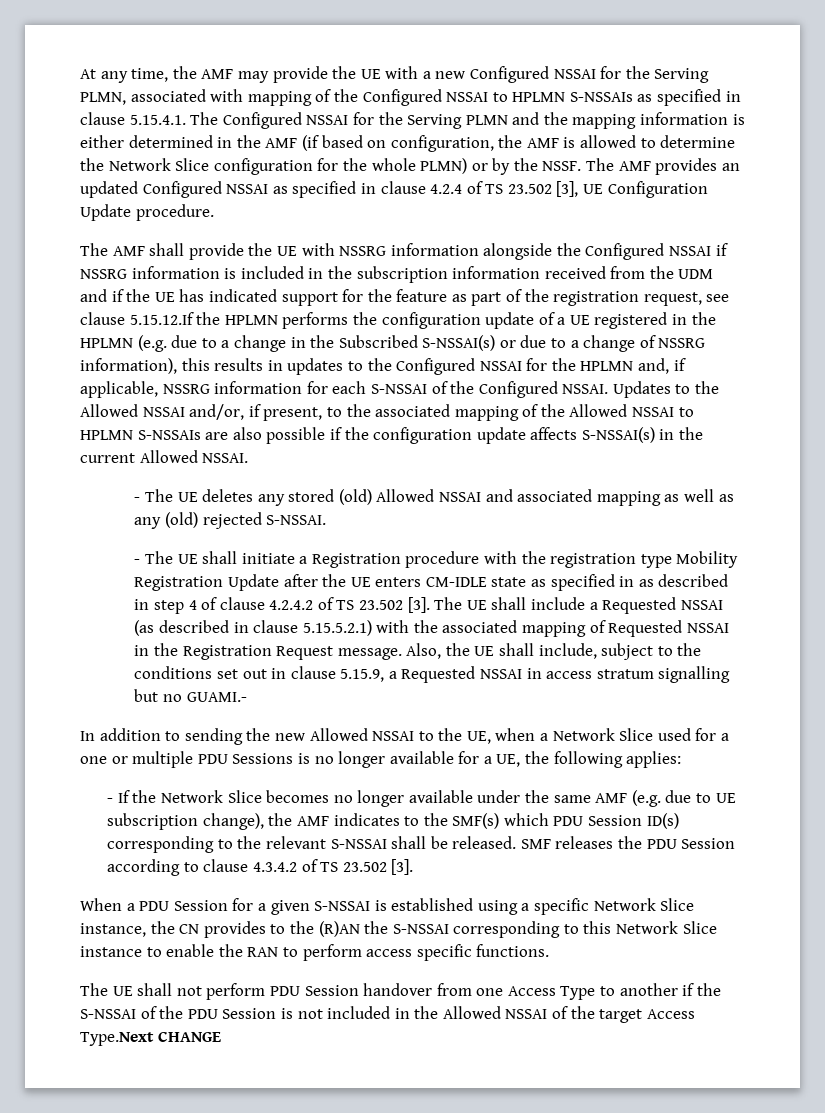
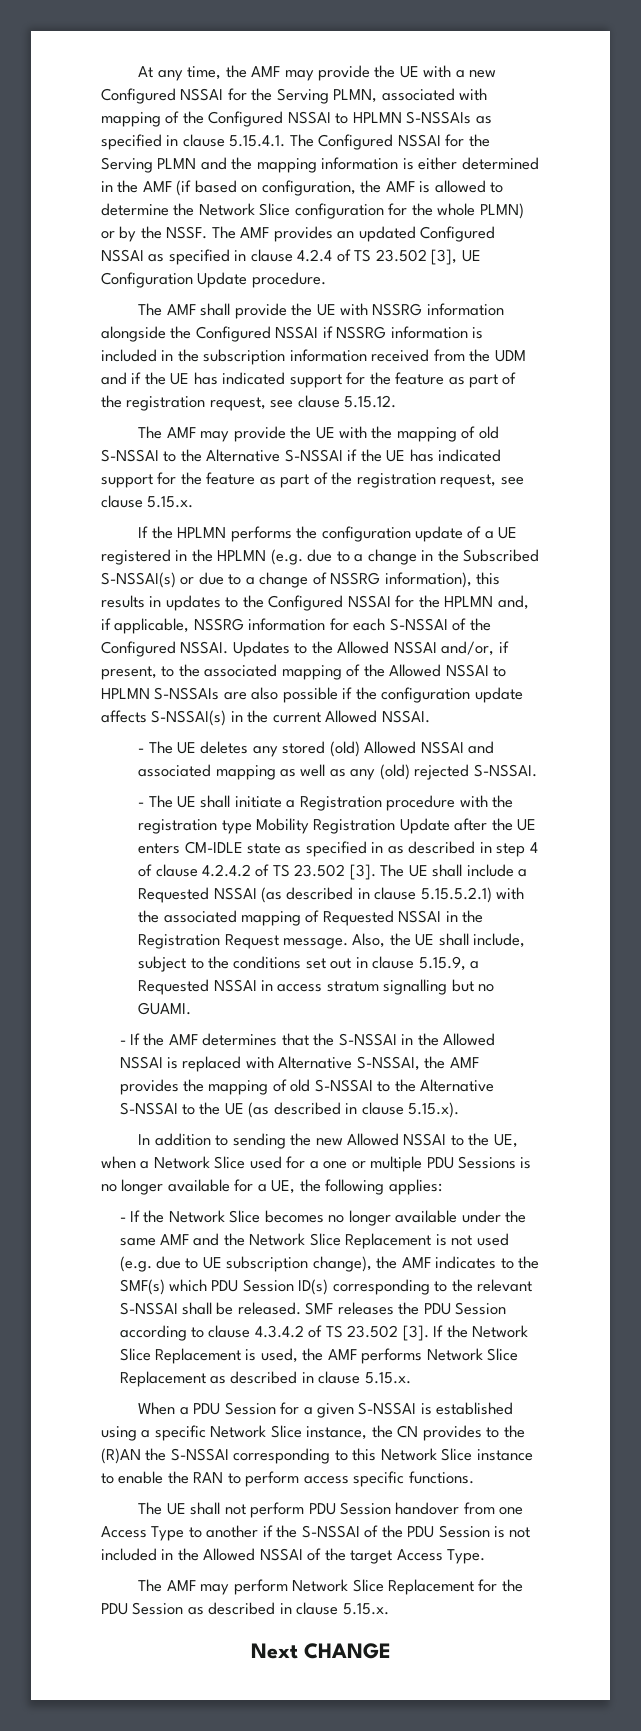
- The AMF shall provide the UE with NSSRG information alongside the Configured NSSAI if NSSRG information is included in the subscription information received from the UDM and if the UE has indicated support for the feature as part of the registration request, see clause 5.15.12.If the HPLMN performs the configuration update of a UE registered in the HPLMN (e.g. due to a change in the Subscribed S-NSSAI(s) or due to a change of NSSRG information), this results in updates to the Configured NSSAI for the HPLMN and, if applicable, NSSRG information for each S-NSSAI of the Configured NSSAI.
+ The AMF shall provide the UE with NSSRG information alongside the Configured NSSAI if NSSRG information is included in the subscription information received from the UDM and if the UE has indicated support for the feature as part of the registration request, see clause 5.15.12.
+ The AMF may provide the UE with the mapping of old S-NSSAI to the Alternative S-NSSAI if the UE has indicated support for the feature as part of the registration request, see clause 5.15.x.
+ If the HPLMN performs the configuration update of a UE registered in the HPLMN (e.g. due to a change in the Subscribed S-NSSAI(s) or due to a change of NSSRG information), this results in updates to the Configured NSSAI for the HPLMN and, if applicable, NSSRG information for each S-NSSAI of the Configured NSSAI.
- Also, the UE shall include, subject to the conditions set out in clause 5.15.9, a Requested NSSAI in access stratum signalling but no GUAMI.-
+ Also, the UE shall include, subject to the conditions set out in clause 5.15.9, a Requested NSSAI in access stratum signalling but no GUAMI.
+ - If the AMF determines that the S-NSSAI in the Allowed NSSAI is replaced with Alternative S-NSSAI, the AMF provides the mapping of old S-NSSAI to the Alternative S-NSSAI to the UE (as described in clause 5.15.x).
- - If the Network Slice becomes no longer available under the same AMF (e.g. due to UE subscription change), the AMF indicates to the SMF(s) which PDU Session ID(s) corresponding to the relevant S-NSSAI shall be released.
+ - If the Network Slice becomes no longer available under the same AMF and the Network Slice Replacement is not used (e.g. due to UE subscription change), the AMF indicates to the SMF(s) which PDU Session ID(s) corresponding to the relevant S-NSSAI shall be released.
+ If the Network Slice Replacement is used, the AMF performs Network Slice Replacement as described in clause 5.15.x.
- The UE shall not perform PDU Session handover from one Access Type to another if the S-NSSAI of the PDU Session is not included in the Allowed NSSAI of the target Access Type.Next CHANGE
+ The UE shall not perform PDU Session handover from one Access Type to another if the S-NSSAI of the PDU Session is not included in the Allowed NSSAI of the target Access Type.
+ The AMF may perform Network Slice Replacement for the PDU Session as described in clause 5.15.x.
+ Next CHANGE

